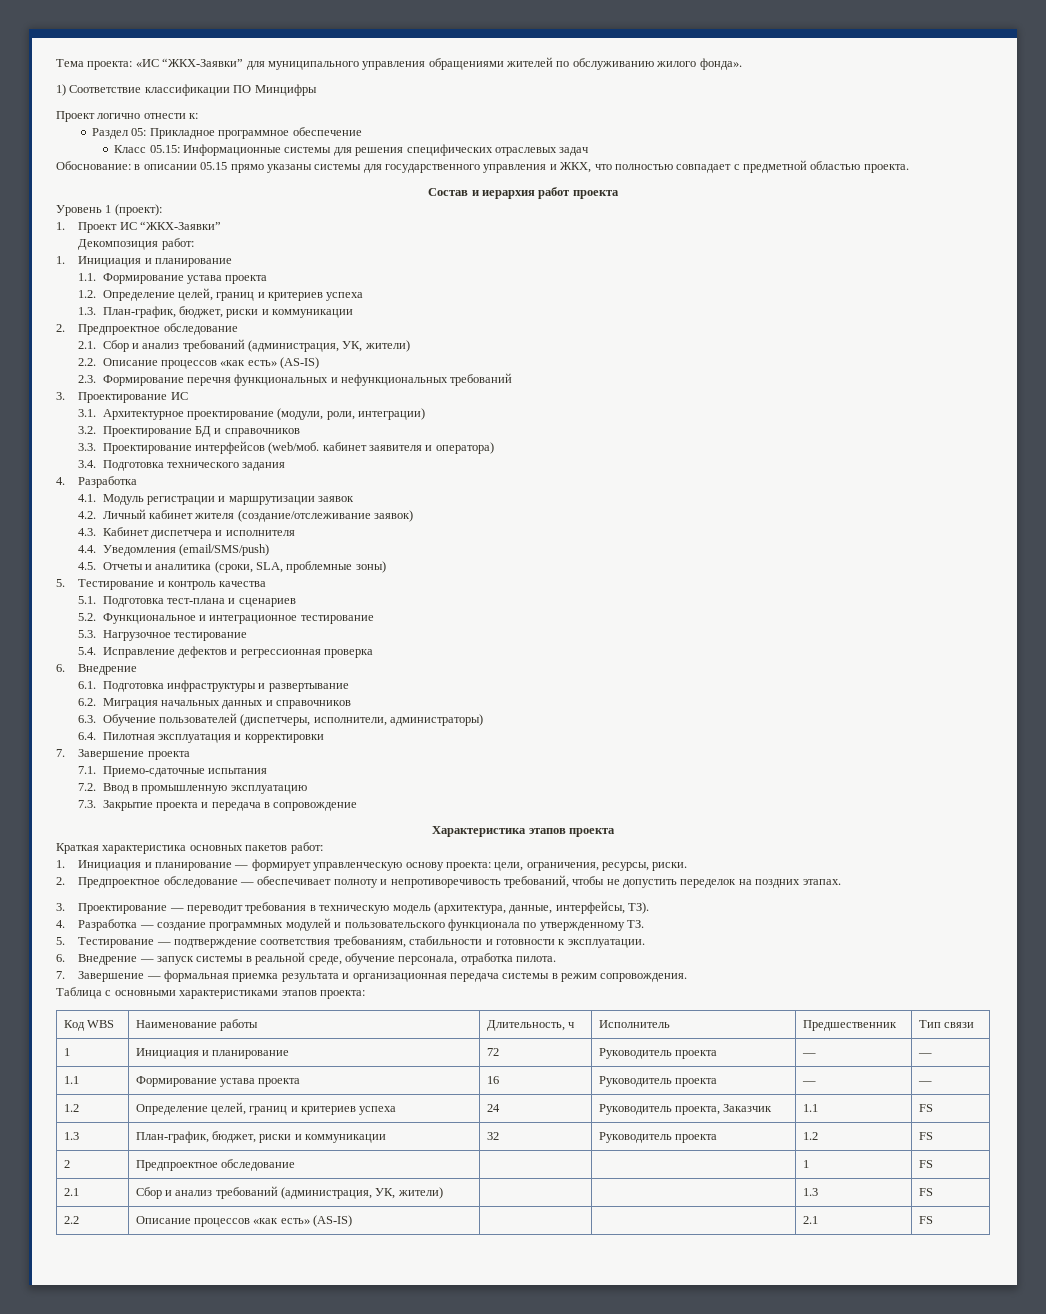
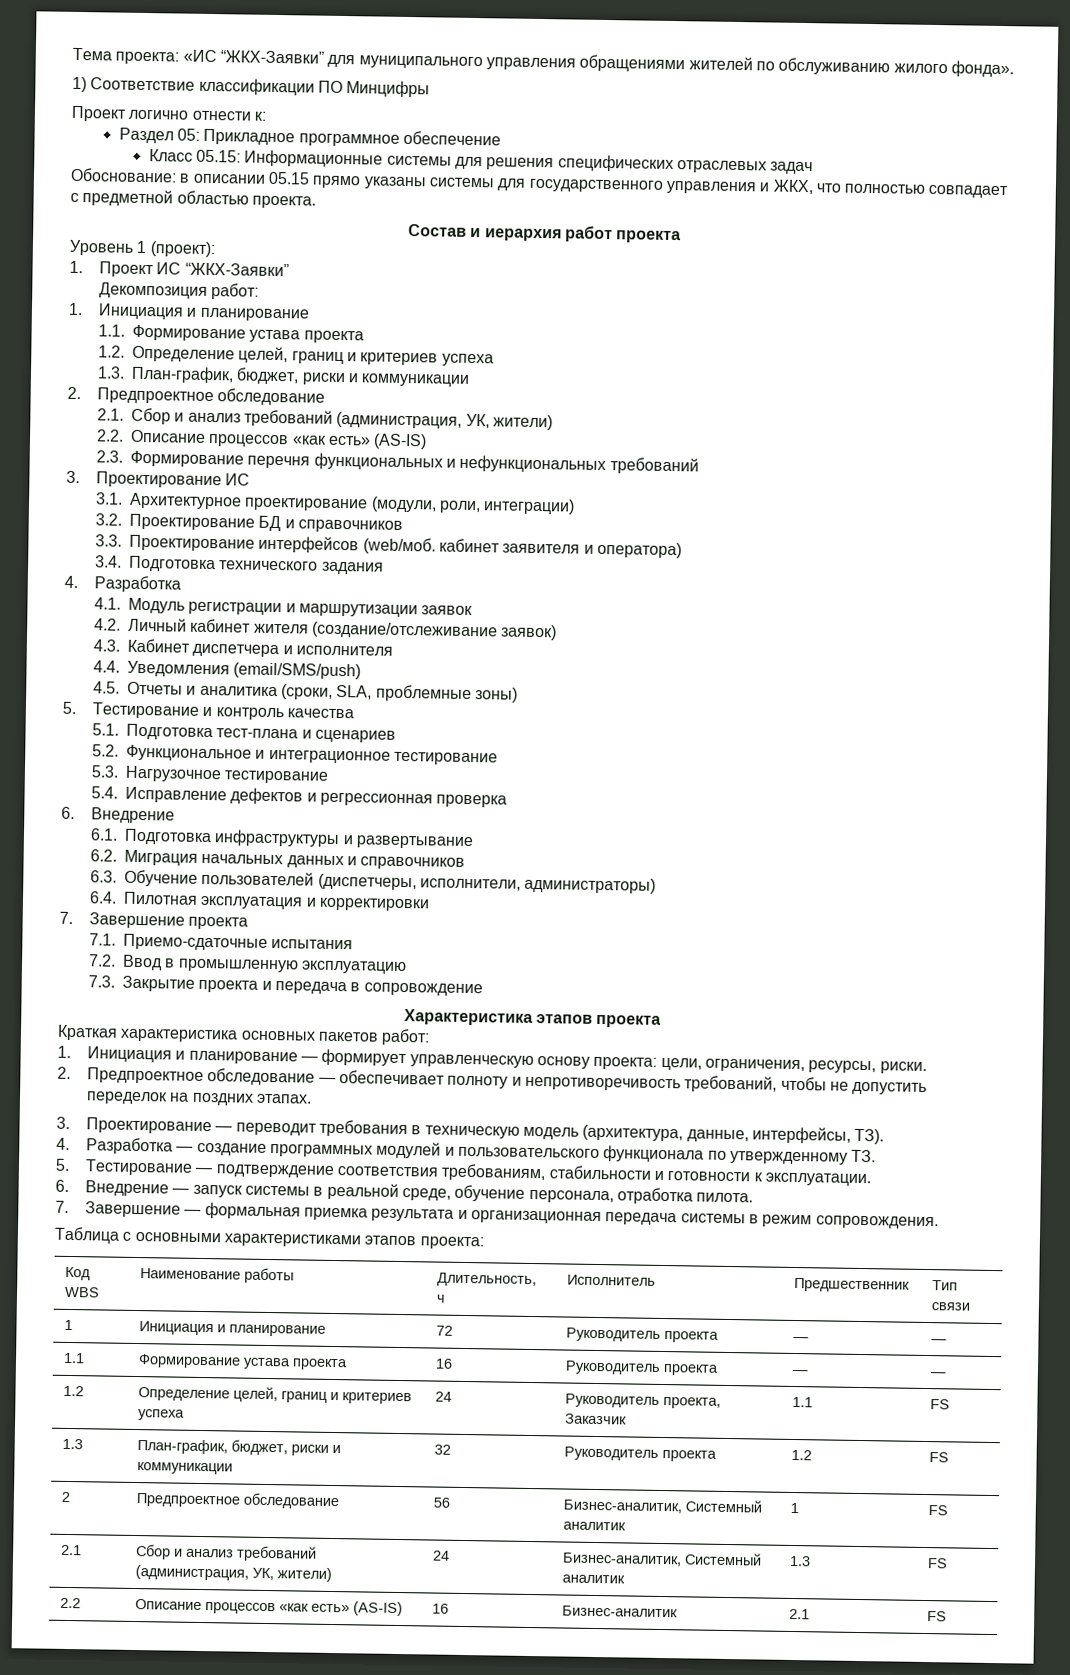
- 2 | Предпроектное обследование | | | 1 | FS
+ 2 | Предпроектное обследование | 56 | Бизнес-аналитик, Системный аналитик | 1 | FS
- 2.1 | Сбор и анализ требований (администрация, УК, жители) | | | 1.3 | FS
+ 2.1 | Сбор и анализ требований (администрация, УК, жители) | 24 | Бизнес-аналитик, Системный аналитик | 1.3 | FS
- 2.2 | Описание процессов «как есть» (AS-IS) | | | 2.1 | FS
+ 2.2 | Описание процессов «как есть» (AS-IS) | 16 | Бизнес-аналитик | 2.1 | FS

